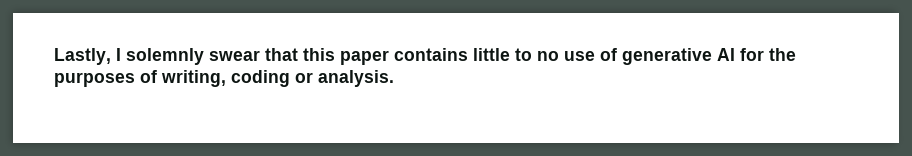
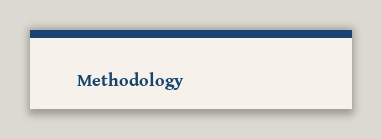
- Lastly, I solemnly swear that this paper contains little to no use of generative AI for the purposes of writing, coding or analysis.
+ Methodology

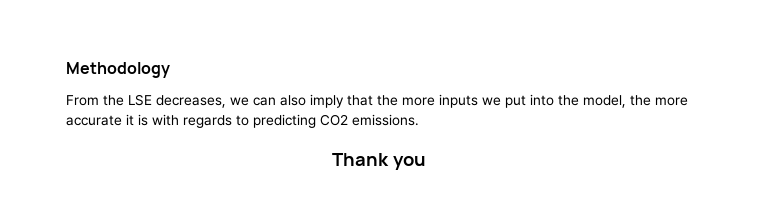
+ From the LSE decreases, we can also imply that the more inputs we put into the model, the more accurate it is with regards to predicting CO2 emissions.
+ Thank you

